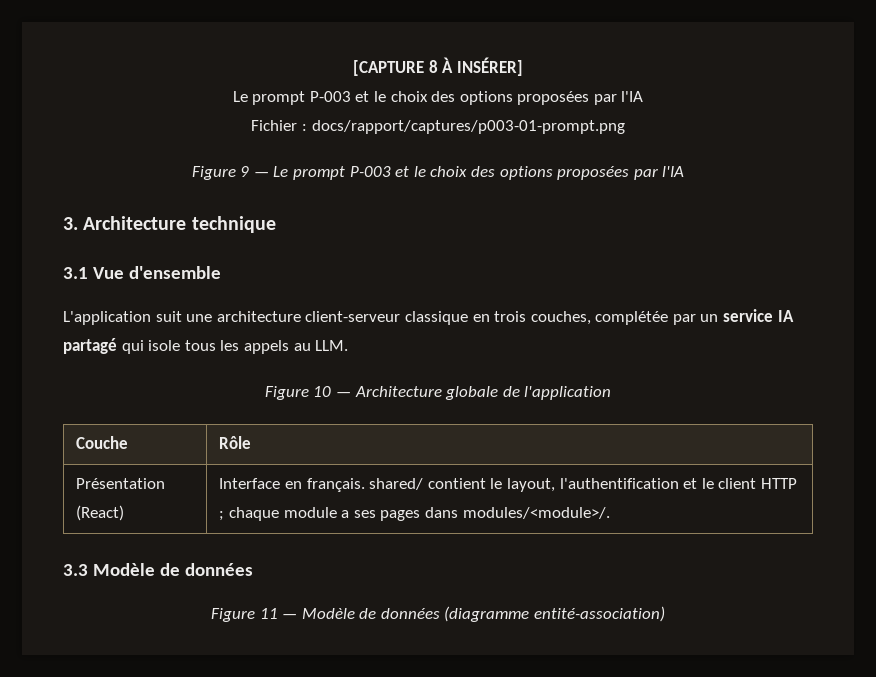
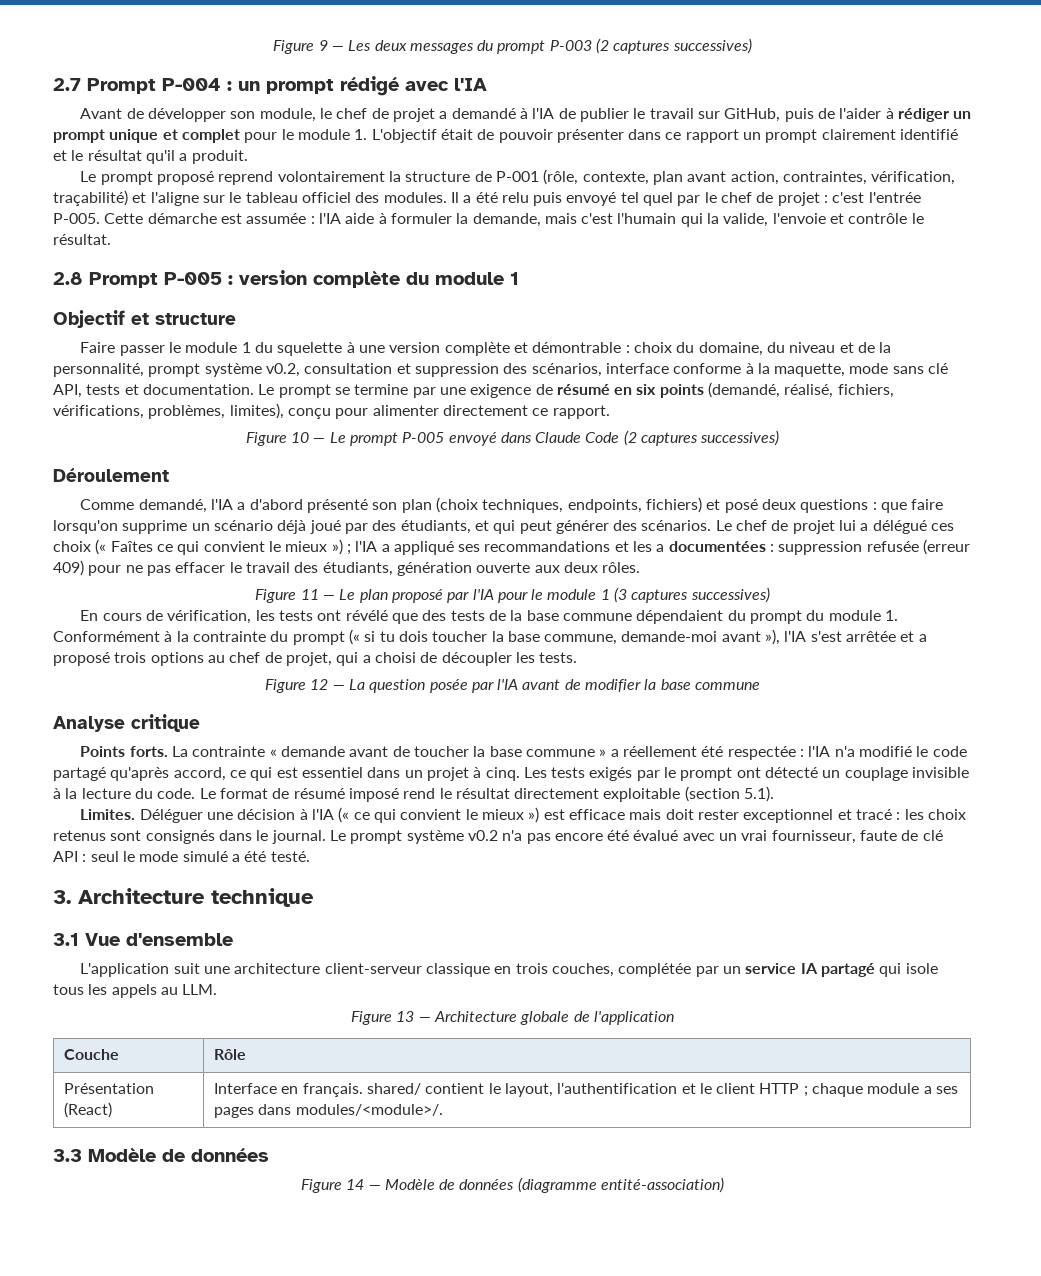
- [CAPTURE 8 À INSÉRER]
- Le prompt P-003 et le choix des options proposées par l'IA
- Fichier : docs/rapport/captures/p003-01-prompt.png
- Figure 9 — Le prompt P-003 et le choix des options proposées par l'IA
+ Figure 9 — Les deux messages du prompt P-003 (2 captures successives)
+ 2.7 Prompt P-004 : un prompt rédigé avec l'IA
+ Avant de développer son module, le chef de projet a demandé à l'IA de publier le travail sur GitHub, puis de l'aider à rédiger un prompt unique et complet pour le module 1. L'objectif était de pouvoir présenter dans ce rapport un prompt clairement identifié et le résultat qu'il a produit.
+ Le prompt proposé reprend volontairement la structure de P-001 (rôle, contexte, plan avant action, contraintes, vérification, traçabilité) et l'aligne sur le tableau officiel des modules. Il a été relu puis envoyé tel quel par le chef de projet : c'est l'entrée P-005. Cette démarche est assumée : l'IA aide à formuler la demande, mais c'est l'humain qui la valide, l'envoie et contrôle le résultat.
+ 2.8 Prompt P-005 : version complète du module 1
+ Objectif et structure
+ Faire passer le module 1 du squelette à une version complète et démontrable : choix du domaine, du niveau et de la personnalité, prompt système v0.2, consultation et suppression des scénarios, interface conforme à la maquette, mode sans clé API, tests et documentation. Le prompt se termine par une exigence de résumé en six points (demandé, réalisé, fichiers, vérifications, problèmes, limites), conçu pour alimenter directement ce rapport.
+ Figure 10 — Le prompt P-005 envoyé dans Claude Code (2 captures successives)
+ Déroulement
+ Comme demandé, l'IA a d'abord présenté son plan (choix techniques, endpoints, fichiers) et posé deux questions : que faire lorsqu'on supprime un scénario déjà joué par des étudiants, et qui peut générer des scénarios. Le chef de projet lui a délégué ces choix (« Faîtes ce qui convient le mieux ») ; l'IA a appliqué ses recommandations et les a documentées : suppression refusée (erreur 409) pour ne pas effacer le travail des étudiants, génération ouverte aux deux rôles.
+ Figure 11 — Le plan proposé par l'IA pour le module 1 (3 captures successives)
+ En cours de vérification, les tests ont révélé que des tests de la base commune dépendaient du prompt du module 1. Conformément à la contrainte du prompt (« si tu dois toucher la base commune, demande-moi avant »), l'IA s'est arrêtée et a proposé trois options au chef de projet, qui a choisi de découpler les tests.
+ Figure 12 — La question posée par l'IA avant de modifier la base commune
+ Analyse critique
+ Points forts. La contrainte « demande avant de toucher la base commune » a réellement été respectée : l'IA n'a modifié le code partagé qu'après accord, ce qui est essentiel dans un projet à cinq. Les tests exigés par le prompt ont détecté un couplage invisible à la lecture du code. Le format de résumé imposé rend le résultat directement exploitable (section 5.1).
+ Limites. Déléguer une décision à l'IA (« ce qui convient le mieux ») est efficace mais doit rester exceptionnel et tracé : les choix retenus sont consignés dans le journal. Le prompt système v0.2 n'a pas encore été évalué avec un vrai fournisseur, faute de clé API : seul le mode simulé a été testé.
- Figure 10 — Architecture globale de l'application
+ Figure 13 — Architecture globale de l'application
- Figure 11 — Modèle de données (diagramme entité-association)
+ Figure 14 — Modèle de données (diagramme entité-association)

